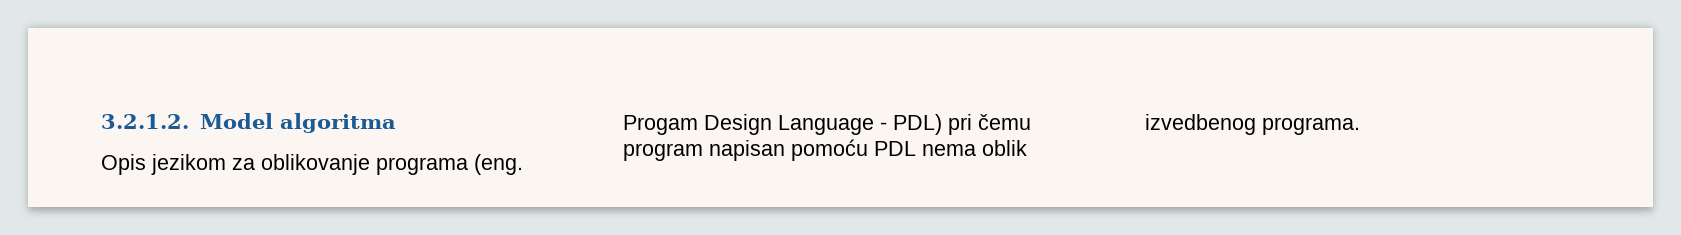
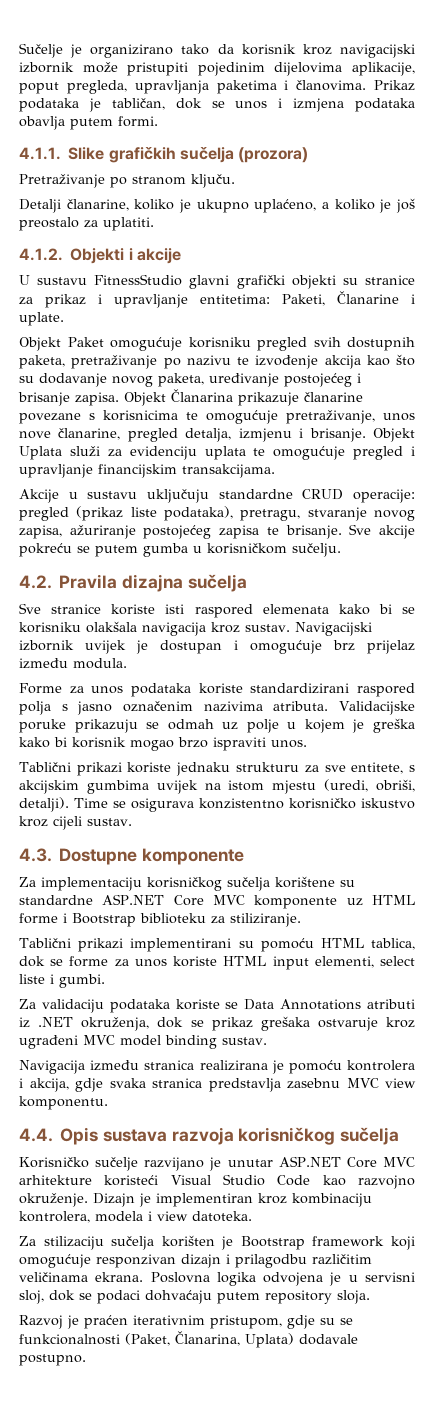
- 3.2.1.2. Model algoritma
- Opis jezikom za oblikovanje programa (eng. Progam Design Language - PDL) pri čemu program napisan pomoću PDL nema oblik izvedbenog programa.
+ Sučelje je organizirano tako da korisnik kroz navigacijski izbornik može pristupiti pojedinim dijelovima aplikacije, poput pregleda, upravljanja paketima i članovima. Prikaz podataka je tabličan, dok se unos i izmjena podataka obavlja putem formi.
+ 4.1.1. Slike grafičkih sučelja (prozora)
+ Pretraživanje po stranom ključu.
+ Detalji članarine, koliko je ukupno uplaćeno, a koliko je još preostalo za uplatiti.
+ 4.1.2. Objekti i akcije
+ U sustavu FitnessStudio glavni grafički objekti su stranice za prikaz i upravljanje entitetima: Paketi, Članarine i uplate.
+ Objekt Paket omogućuje korisniku pregled svih dostupnih paketa, pretraživanje po nazivu te izvođenje akcija kao što su dodavanje novog paketa, uređivanje postojećeg i brisanje zapisa. Objekt Članarina prikazuje članarine povezane s korisnicima te omogućuje pretraživanje, unos nove članarine, pregled detalja, izmjenu i brisanje. Objekt Uplata služi za evidenciju uplata te omogućuje pregled i upravljanje financijskim transakcijama.
+ Akcije u sustavu uključuju standardne CRUD operacije: pregled (prikaz liste podataka), pretragu, stvaranje novog zapisa, ažuriranje postojećeg zapisa te brisanje. Sve akcije pokreću se putem gumba u korisničkom sučelju.
+ 4.2. Pravila dizajna sučelja
+ Sve stranice koriste isti raspored elemenata kako bi se korisniku olakšala navigacija kroz sustav. Navigacijski izbornik uvijek je dostupan i omogućuje brz prijelaz između modula.
+ Forme za unos podataka koriste standardizirani raspored polja s jasno označenim nazivima atributa. Validacijske poruke prikazuju se odmah uz polje u kojem je greška kako bi korisnik mogao brzo ispraviti unos.
+ Tablični prikazi koriste jednaku strukturu za sve entitete, s akcijskim gumbima uvijek na istom mjestu (uredi, obriši, detalji). Time se osigurava konzistentno korisničko iskustvo kroz cijeli sustav.
+ 4.3. Dostupne komponente
+ Za implementaciju korisničkog sučelja korištene su standardne ASP.NET Core MVC komponente uz HTML forme i Bootstrap biblioteku za stiliziranje.
+ Tablični prikazi implementirani su pomoću HTML tablica, dok se forme za unos koriste HTML input elementi, select liste i gumbi.
+ Za validaciju podataka koriste se Data Annotations atributi iz .NET okruženja, dok se prikaz grešaka ostvaruje kroz ugrađeni MVC model binding sustav.
+ Navigacija između stranica realizirana je pomoću kontrolera i akcija, gdje svaka stranica predstavlja zasebnu MVC view komponentu.
+ 4.4. Opis sustava razvoja korisničkog sučelja
+ Korisničko sučelje razvijano je unutar ASP.NET Core MVC arhitekture koristeći Visual Studio Code kao razvojno okruženje. Dizajn je implementiran kroz kombinaciju kontrolera, modela i view datoteka.
+ Za stilizaciju sučelja korišten je Bootstrap framework koji omogućuje responzivan dizajn i prilagodbu različitim veličinama ekrana. Poslovna logika odvojena je u servisni sloj, dok se podaci dohvaćaju putem repository sloja.
+ Razvoj je praćen iterativnim pristupom, gdje su se funkcionalnosti (Paket, Članarina, Uplata) dodavale postupno.

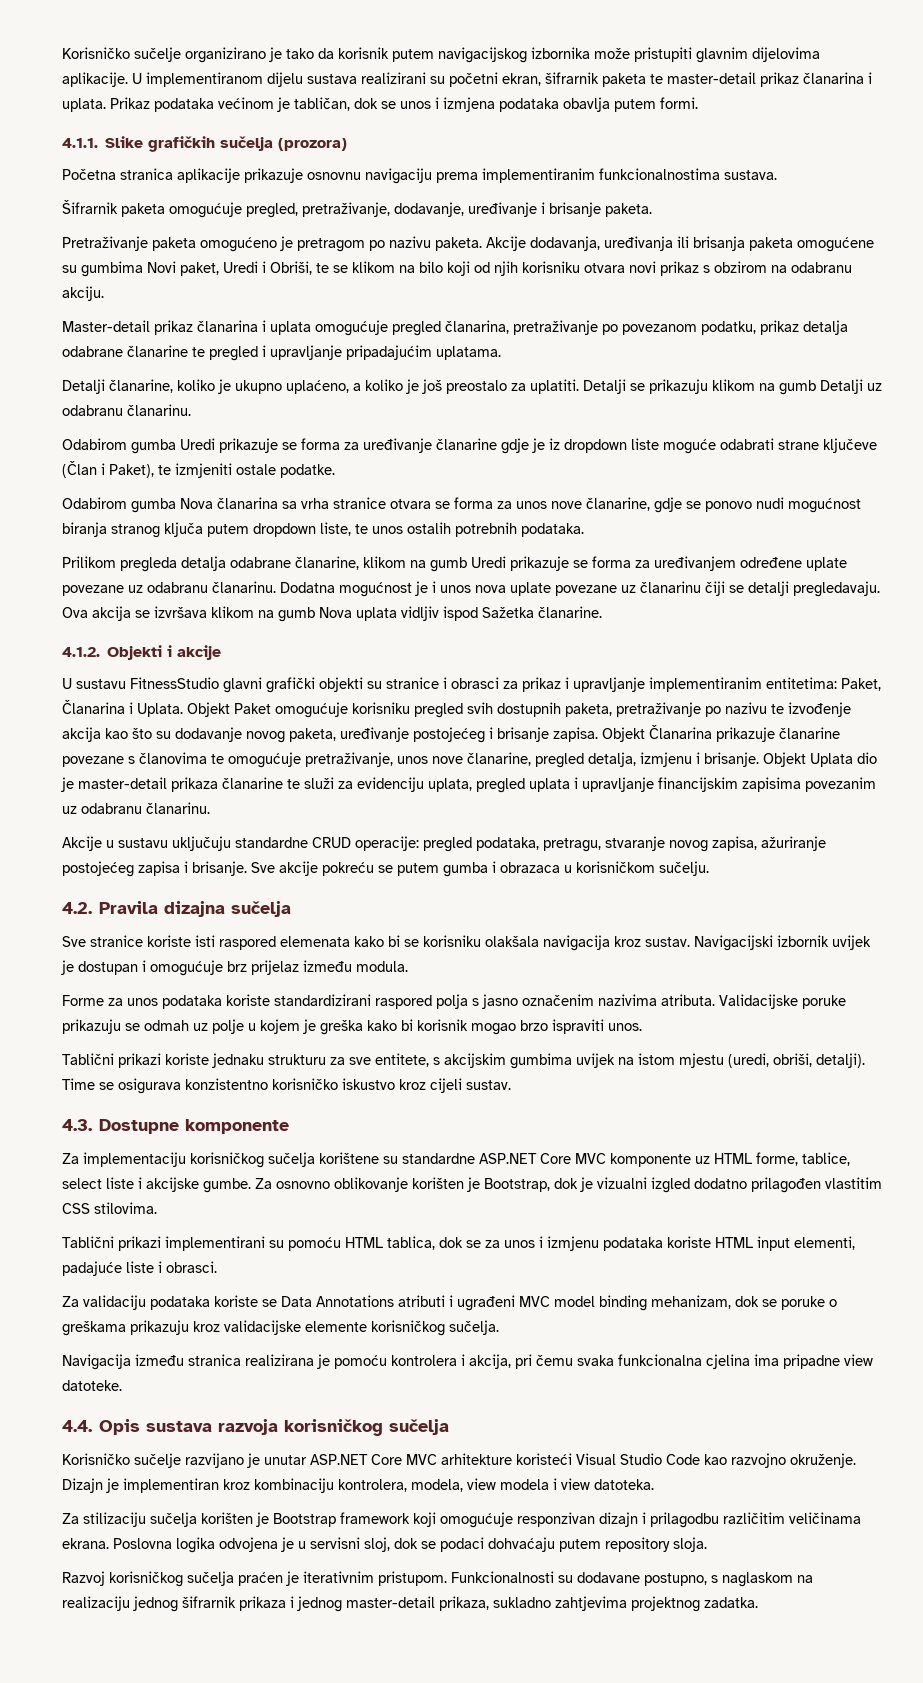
- Sučelje je organizirano tako da korisnik kroz navigacijski izbornik može pristupiti pojedinim dijelovima aplikacije, poput pregleda, upravljanja paketima i članovima.
+ Korisničko sučelje organizirano je tako da korisnik putem navigacijskog izbornika može pristupiti glavnim dijelovima aplikacije. U implementiranom dijelu sustava realizirani su početni ekran, šifrarnik paketa te master-detail prikaz članarina i uplata.
- Prikaz podataka je tabličan, dok se unos i izmjena podataka obavlja putem formi.
+ Prikaz podataka većinom je tabličan, dok se unos i izmjena podataka obavlja putem formi.
- Pretraživanje po stranom ključu.
+ Početna stranica aplikacije prikazuje osnovnu navigaciju prema implementiranim funkcionalnostima sustava.
+ Šifrarnik paketa omogućuje pregled, pretraživanje, dodavanje, uređivanje i brisanje paketa.
+ Pretraživanje paketa omogućeno je pretragom po nazivu paketa. Akcije dodavanja, uređivanja ili brisanja paketa omogućene su gumbima Novi paket, Uredi i Obriši, te se klikom na bilo koji od njih korisniku otvara novi prikaz s obzirom na odabranu akciju.
+ Master-detail prikaz članarina i uplata omogućuje pregled članarina, pretraživanje po povezanom podatku, prikaz detalja odabrane članarine te pregled i upravljanje pripadajućim uplatama.
+ Detalji se prikazuju klikom na gumb Detalji uz odabranu članarinu.
+ Odabirom gumba Uredi prikazuje se forma za uređivanje članarine gdje je iz dropdown liste moguće odabrati strane ključeve (Član i Paket), te izmjeniti ostale podatke.
+ Odabirom gumba Nova članarina sa vrha stranice otvara se forma za unos nove članarine, gdje se ponovo nudi mogućnost biranja stranog ključa putem dropdown liste, te unos ostalih potrebnih podataka.
+ Prilikom pregleda detalja odabrane članarine, klikom na gumb Uredi prikazuje se forma za uređivanjem određene uplate povezane uz odabranu članarinu. Dodatna mogućnost je i unos nova uplate povezane uz članarinu čiji se detalji pregledavaju. Ova akcija se izvršava klikom na gumb Nova uplata vidljiv ispod Sažetka članarine.
- U sustavu FitnessStudio glavni grafički objekti su stranice za prikaz i upravljanje entitetima: Paketi, Članarine i uplate.
- Objekt Paket omogućuje korisniku pregled svih dostupnih paketa, pretraživanje po nazivu te izvođenje akcija kao što su dodavanje novog paketa, uređivanje postojećeg i brisanje zapisa.
+ U sustavu FitnessStudio glavni grafički objekti su stranice i obrasci za prikaz i upravljanje implementiranim entitetima: Paket, Članarina i Uplata. Objekt Paket omogućuje korisniku pregled svih dostupnih paketa, pretraživanje po nazivu te izvođenje akcija kao što su dodavanje novog paketa, uređivanje postojećeg i brisanje zapisa.
- Objekt Članarina prikazuje članarine povezane s korisnicima te omogućuje pretraživanje, unos nove članarine, pregled detalja, izmjenu i brisanje.
+ Objekt Članarina prikazuje članarine povezane s članovima te omogućuje pretraživanje, unos nove članarine, pregled detalja, izmjenu i brisanje.
- Objekt Uplata služi za evidenciju uplata te omogućuje pregled i upravljanje financijskim transakcijama.
+ Objekt Uplata dio je master-detail prikaza članarine te služi za evidenciju uplata, pregled uplata i upravljanje financijskim zapisima povezanim uz odabranu članarinu.
- Akcije u sustavu uključuju standardne CRUD operacije: pregled (prikaz liste podataka), pretragu, stvaranje novog zapisa, ažuriranje postojećeg zapisa te brisanje.
+ Akcije u sustavu uključuju standardne CRUD operacije: pregled podataka, pretragu, stvaranje novog zapisa, ažuriranje postojećeg zapisa i brisanje.
- Sve akcije pokreću se putem gumba u korisničkom sučelju.
+ Sve akcije pokreću se putem gumba i obrazaca u korisničkom sučelju.
- Za implementaciju korisničkog sučelja korištene su standardne ASP.NET Core MVC komponente uz HTML forme i Bootstrap biblioteku za stiliziranje.
+ Za implementaciju korisničkog sučelja korištene su standardne ASP.NET Core MVC komponente uz HTML forme, tablice, select liste i akcijske gumbe. Za osnovno oblikovanje korišten je Bootstrap, dok je vizualni izgled dodatno prilagođen vlastitim CSS stilovima.
- Tablični prikazi implementirani su pomoću HTML tablica, dok se forme za unos koriste HTML input elementi, select liste i gumbi.
+ Tablični prikazi implementirani su pomoću HTML tablica, dok se za unos i izmjenu podataka koriste HTML input elementi, padajuće liste i obrasci.
- Za validaciju podataka koriste se Data Annotations atributi iz .NET okruženja, dok se prikaz grešaka ostvaruje kroz ugrađeni MVC model binding sustav.
+ Za validaciju podataka koriste se Data Annotations atributi i ugrađeni MVC model binding mehanizam, dok se poruke o greškama prikazuju kroz validacijske elemente korisničkog sučelja.
- Navigacija između stranica realizirana je pomoću kontrolera i akcija, gdje svaka stranica predstavlja zasebnu MVC view komponentu.
+ Navigacija između stranica realizirana je pomoću kontrolera i akcija, pri čemu svaka funkcionalna cjelina ima pripadne view datoteke.
- Dizajn je implementiran kroz kombinaciju kontrolera, modela i view datoteka.
+ Dizajn je implementiran kroz kombinaciju kontrolera, modela, view modela i view datoteka.
- Razvoj je praćen iterativnim pristupom, gdje su se funkcionalnosti (Paket, Članarina, Uplata) dodavale postupno.
+ Razvoj korisničkog sučelja praćen je iterativnim pristupom. Funkcionalnosti su dodavane postupno, s naglaskom na realizaciju jednog šifrarnik prikaza i jednog master-detail prikaza, sukladno zahtjevima projektnog zadatka.

